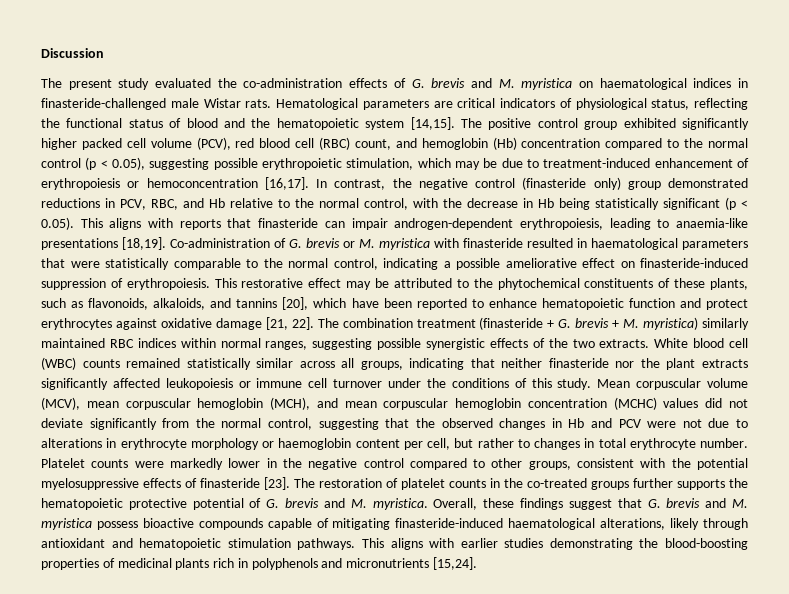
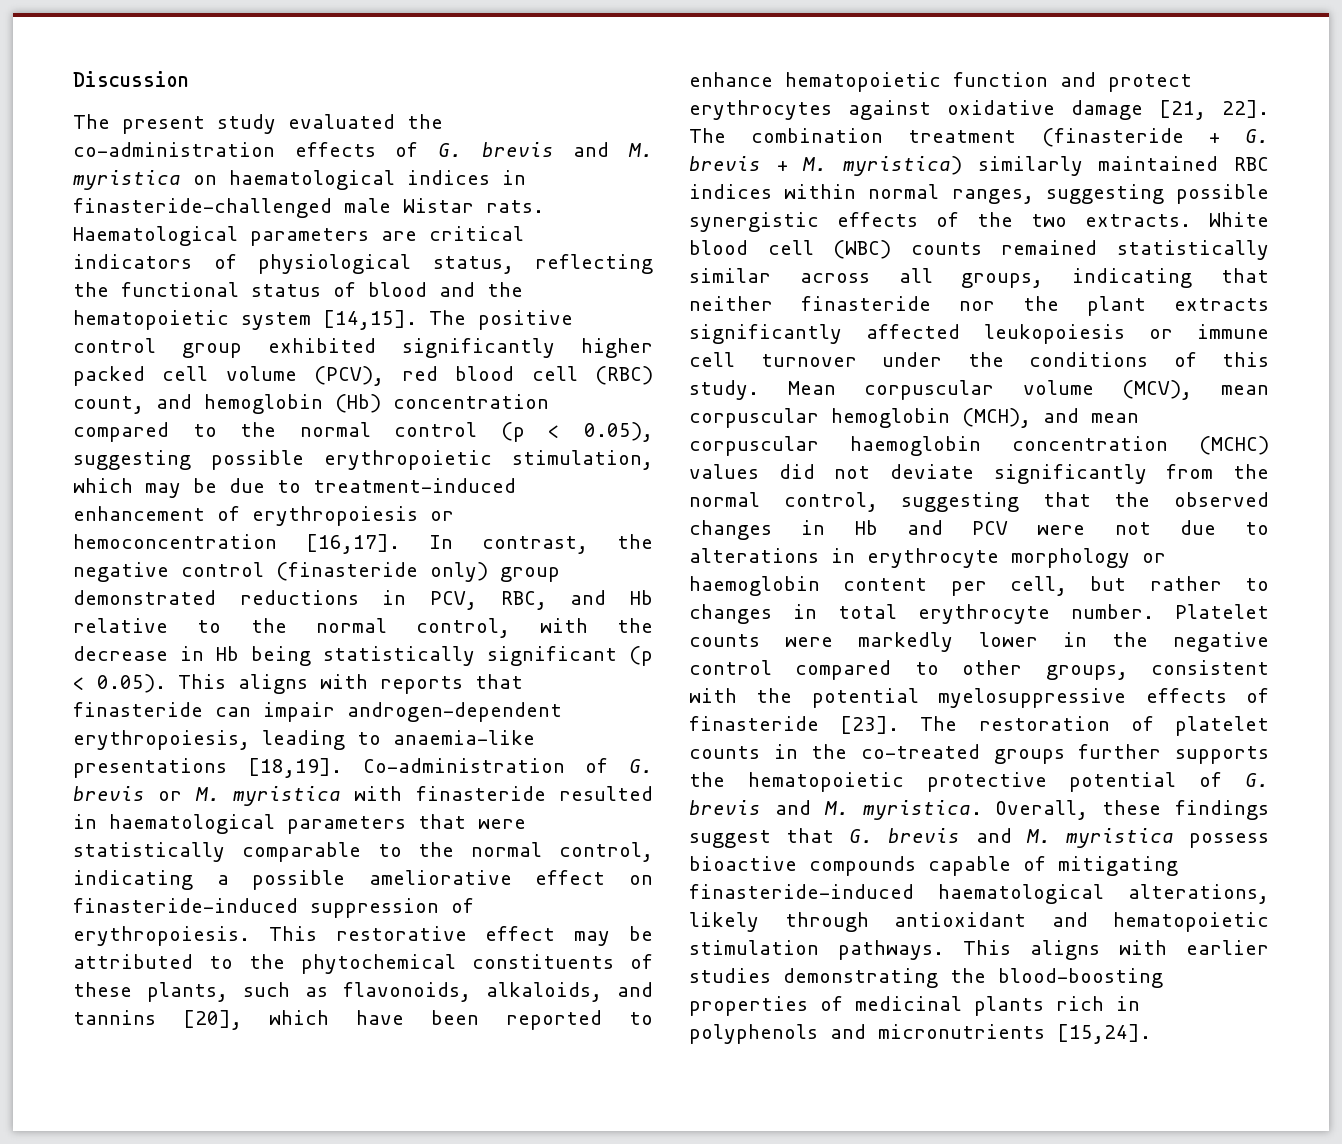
- Hematological parameters are critical indicators of physiological status, reflecting the functional status of blood and the hematopoietic system [14,15].
+ Haematological parameters are critical indicators of physiological status, reflecting the functional status of blood and the hematopoietic system [14,15].
- Mean corpuscular volume (MCV), mean corpuscular hemoglobin (MCH), and mean corpuscular hemoglobin concentration (MCHC) values did not deviate significantly from the normal control, suggesting that the observed changes in Hb and PCV were not due to alterations in erythrocyte morphology or haemoglobin content per cell, but rather to changes in total erythrocyte number.
+ Mean corpuscular volume (MCV), mean corpuscular hemoglobin (MCH), and mean corpuscular haemoglobin concentration (MCHC) values did not deviate significantly from the normal control, suggesting that the observed changes in Hb and PCV were not due to alterations in erythrocyte morphology or haemoglobin content per cell, but rather to changes in total erythrocyte number.

